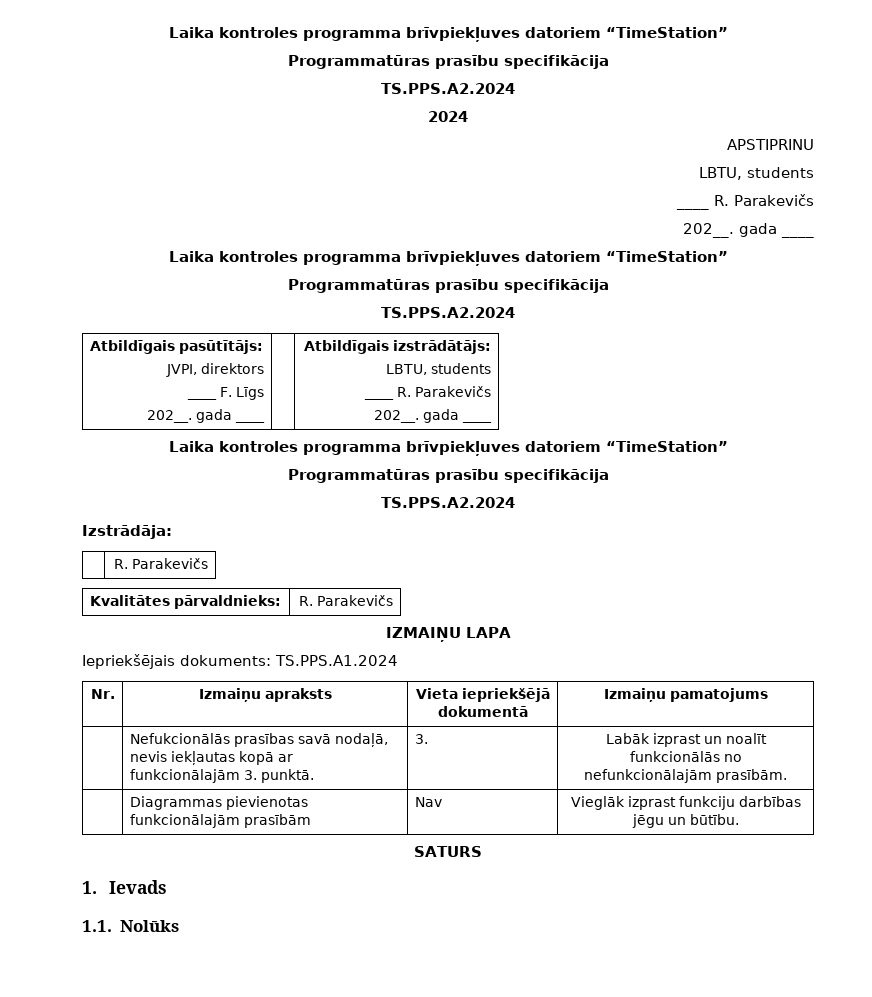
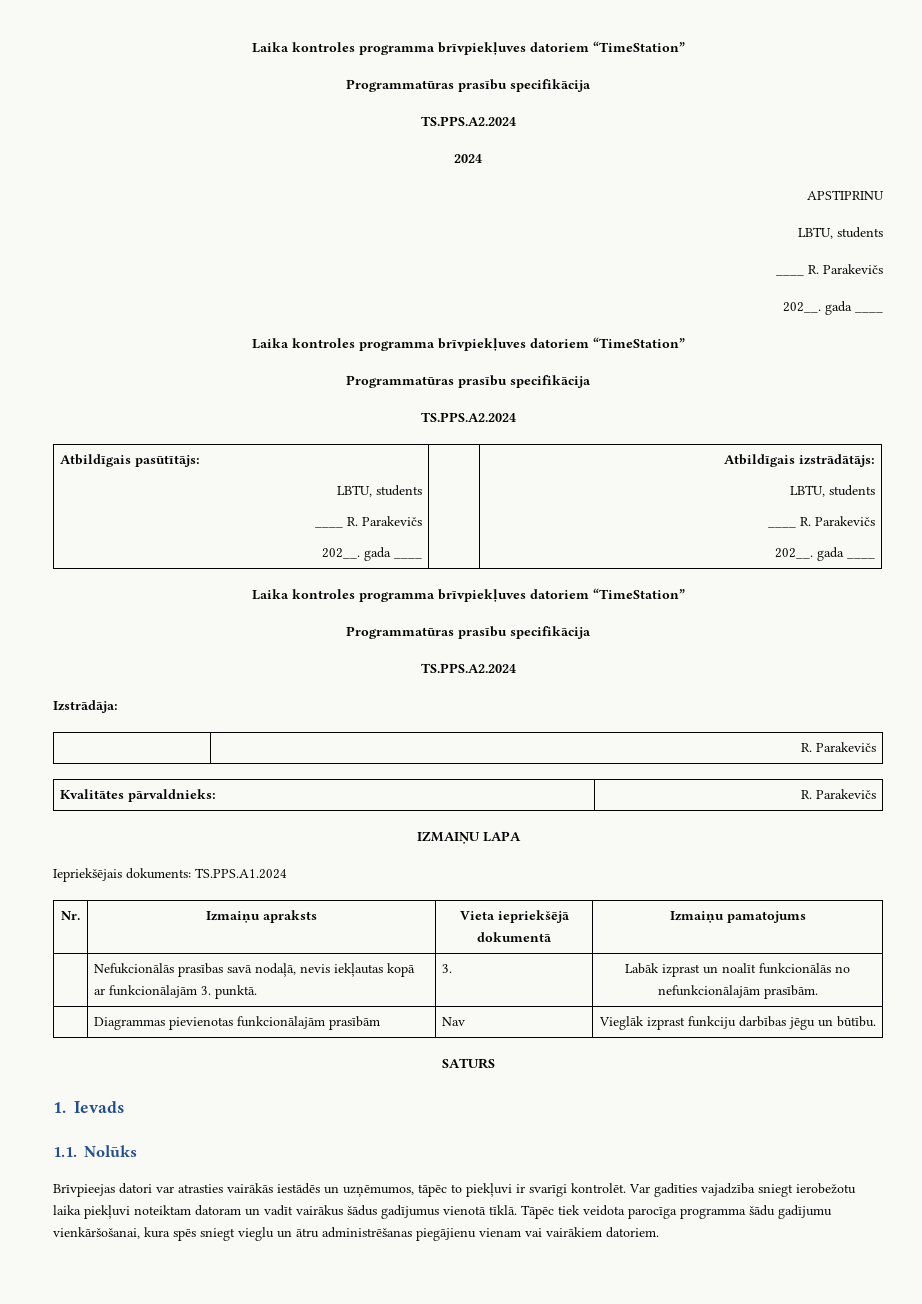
  Atbildīgais pasūtītājs:
- JVPI, direktors
- ____ F. Līgs
+ LBTU, students
+ ____ R. Parakevičs
+ Brīvpieejas datori var atrasties vairākās iestādēs un uzņēmumos, tāpēc to piekļuvi ir svarīgi kontrolēt. Var gadīties vajadzība sniegt ierobežotu laika piekļuvi noteiktam datoram un vadīt vairākus šādus gadījumus vienotā tīklā. Tāpēc tiek veidota parocīga programma šādu gadījumu vienkāršošanai, kura spēs sniegt vieglu un ātru administrēšanas piegājienu vienam vai vairākiem datoriem.

